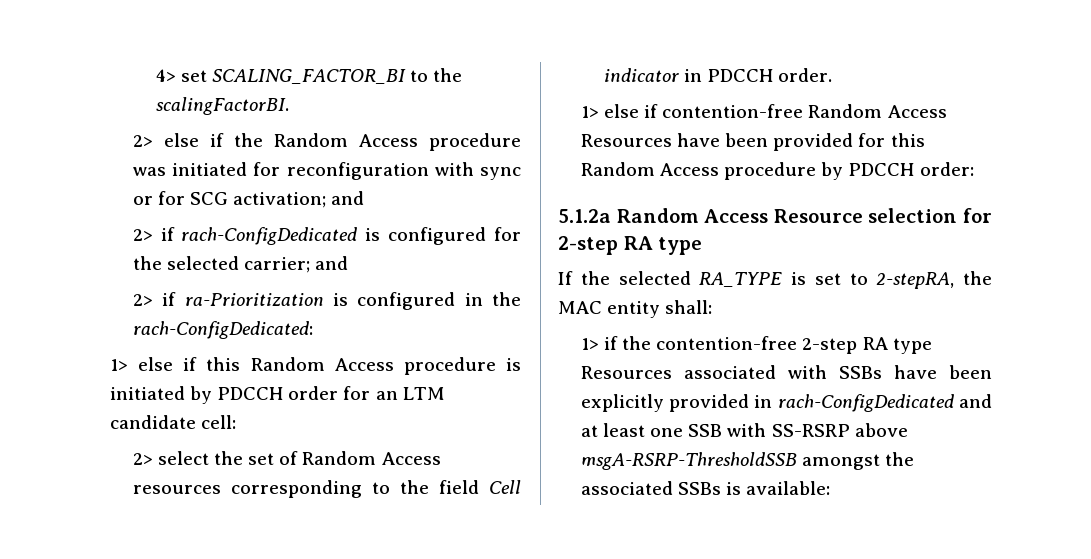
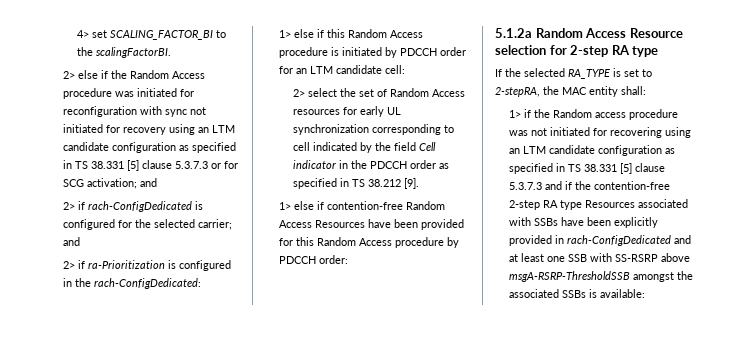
- 2> else if the Random Access procedure was initiated for reconfiguration with sync or for SCG activation; and
+ 2> else if the Random Access procedure was initiated for reconfiguration with sync not initiated for recovery using an LTM candidate configuration as specified in TS 38.331 [5] clause 5.3.7.3 or for SCG activation; and
- 2> select the set of Random Access resources corresponding to the field Cell indicator in PDCCH order.
+ 2> select the set of Random Access resources for early UL synchronization corresponding to cell indicated by the field Cell indicator in the PDCCH order as specified in TS 38.212 [9].
- 1> if the contention-free 2-step RA type Resources associated with SSBs have been explicitly provided in rach-ConfigDedicated and at least one SSB with SS-RSRP above msgA-RSRP-ThresholdSSB amongst the associated SSBs is available:
+ 1> if the Random access procedure was not initiated for recovering using an LTM candidate configuration as specified in TS 38.331 [5] clause 5.3.7.3 and if the contention-free 2-step RA type Resources associated with SSBs have been explicitly provided in rach-ConfigDedicated and at least one SSB with SS-RSRP above msgA-RSRP-ThresholdSSB amongst the associated SSBs is available:

